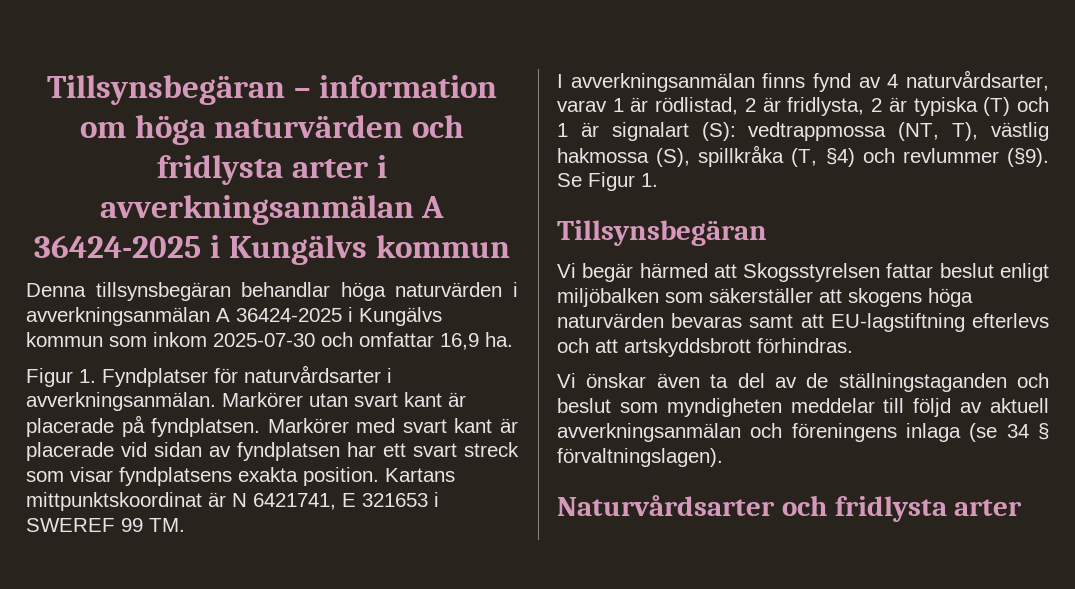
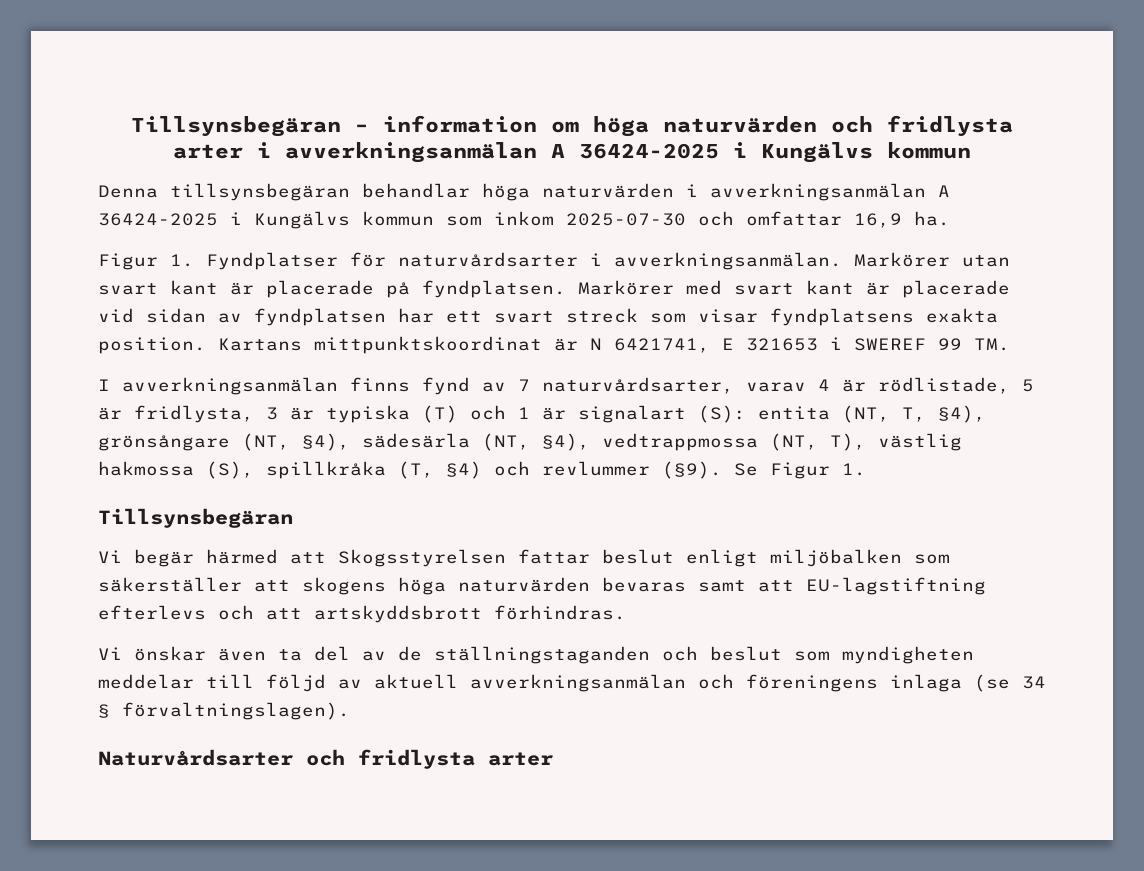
- I avverkningsanmälan finns fynd av 4 naturvårdsarter, varav 1 är rödlistad, 2 är fridlysta, 2 är typiska (T) och 1 är signalart (S): vedtrappmossa (NT, T), västlig hakmossa (S), spillkråka (T, §4) och revlummer (§9).
+ I avverkningsanmälan finns fynd av 7 naturvårdsarter, varav 4 är rödlistade, 5 är fridlysta, 3 är typiska (T) och 1 är signalart (S): entita (NT, T, §4), grönsångare (NT, §4), sädesärla (NT, §4), vedtrappmossa (NT, T), västlig hakmossa (S), spillkråka (T, §4) och revlummer (§9).

